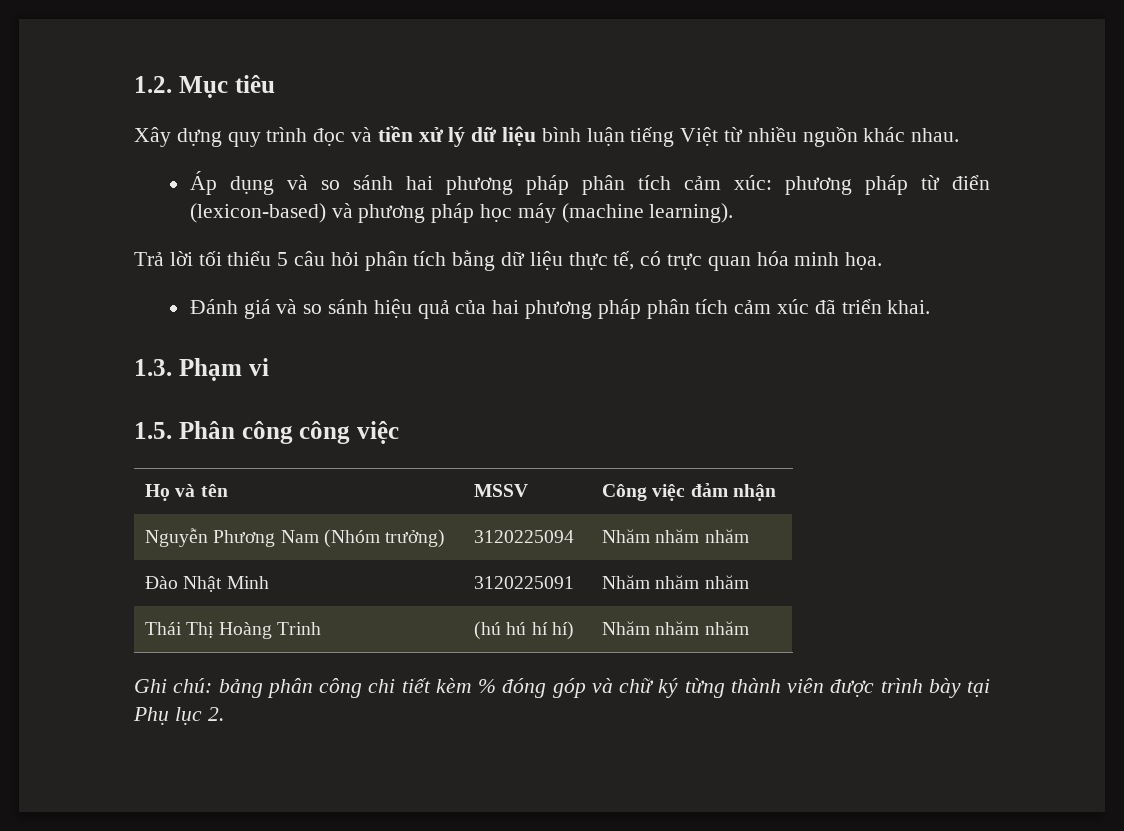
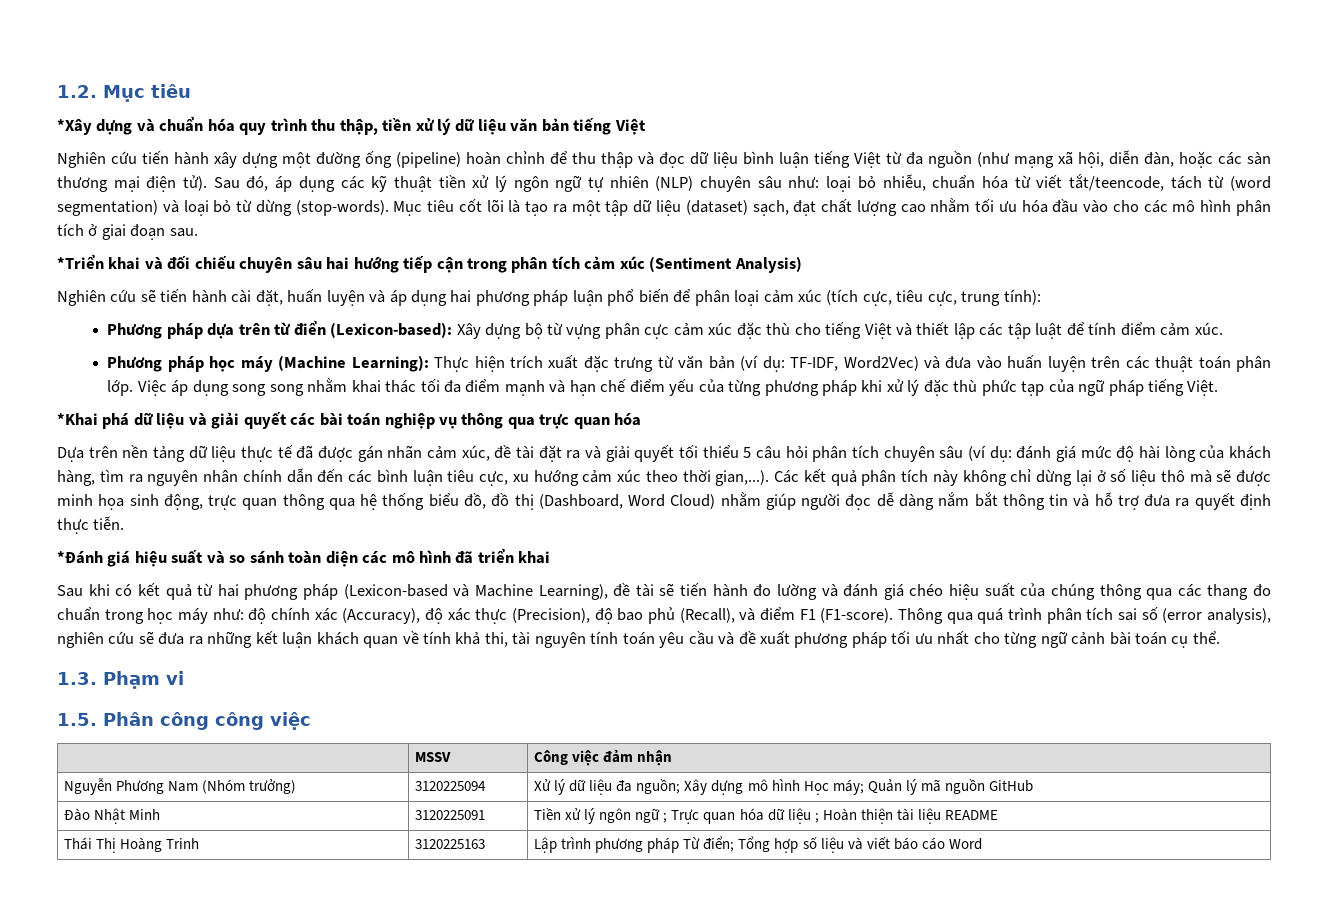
- Xây dựng quy trình đọc và tiền xử lý dữ liệu bình luận tiếng Việt từ nhiều nguồn khác nhau.
- Áp dụng và so sánh hai phương pháp phân tích cảm xúc: phương pháp từ điển (lexicon-based) và phương pháp học máy (machine learning).
- Trả lời tối thiểu 5 câu hỏi phân tích bằng dữ liệu thực tế, có trực quan hóa minh họa.
- Đánh giá và so sánh hiệu quả của hai phương pháp phân tích cảm xúc đã triển khai.
+ *Xây dựng và chuẩn hóa quy trình thu thập, tiền xử lý dữ liệu văn bản tiếng Việt
+ Nghiên cứu tiến hành xây dựng một đường ống (pipeline) hoàn chỉnh để thu thập và đọc dữ liệu bình luận tiếng Việt từ đa nguồn (như mạng xã hội, diễn đàn, hoặc các sàn thương mại điện tử). Sau đó, áp dụng các kỹ thuật tiền xử lý ngôn ngữ tự nhiên (NLP) chuyên sâu như: loại bỏ nhiễu, chuẩn hóa từ viết tắt/teencode, tách từ (word segmentation) và loại bỏ từ dừng (stop-words). Mục tiêu cốt lõi là tạo ra một tập dữ liệu (dataset) sạch, đạt chất lượng cao nhằm tối ưu hóa đầu vào cho các mô hình phân tích ở giai đoạn sau.
+ *Triển khai và đối chiếu chuyên sâu hai hướng tiếp cận trong phân tích cảm xúc (Sentiment Analysis)
+ Nghiên cứu sẽ tiến hành cài đặt, huấn luyện và áp dụng hai phương pháp luận phổ biến để phân loại cảm xúc (tích cực, tiêu cực, trung tính):
+ Phương pháp dựa trên từ điển (Lexicon-based): Xây dựng bộ từ vựng phân cực cảm xúc đặc thù cho tiếng Việt và thiết lập các tập luật để tính điểm cảm xúc.
+ Phương pháp học máy (Machine Learning): Thực hiện trích xuất đặc trưng từ văn bản (ví dụ: TF-IDF, Word2Vec) và đưa vào huấn luyện trên các thuật toán phân lớp. Việc áp dụng song song nhằm khai thác tối đa điểm mạnh và hạn chế điểm yếu của từng phương pháp khi xử lý đặc thù phức tạp của ngữ pháp tiếng Việt.
+ *Khai phá dữ liệu và giải quyết các bài toán nghiệp vụ thông qua trực quan hóa
+ Dựa trên nền tảng dữ liệu thực tế đã được gán nhãn cảm xúc, đề tài đặt ra và giải quyết tối thiểu 5 câu hỏi phân tích chuyên sâu (ví dụ: đánh giá mức độ hài lòng của khách hàng, tìm ra nguyên nhân chính dẫn đến các bình luận tiêu cực, xu hướng cảm xúc theo thời gian,...). Các kết quả phân tích này không chỉ dừng lại ở số liệu thô mà sẽ được minh họa sinh động, trực quan thông qua hệ thống biểu đồ, đồ thị (Dashboard, Word Cloud) nhằm giúp người đọc dễ dàng nắm bắt thông tin và hỗ trợ đưa ra quyết định thực tiễn.
+ *Đánh giá hiệu suất và so sánh toàn diện các mô hình đã triển khai
+ Sau khi có kết quả từ hai phương pháp (Lexicon-based và Machine Learning), đề tài sẽ tiến hành đo lường và đánh giá chéo hiệu suất của chúng thông qua các thang đo chuẩn trong học máy như: độ chính xác (Accuracy), độ xác thực (Precision), độ bao phủ (Recall), và điểm F1 (F1-score). Thông qua quá trình phân tích sai số (error analysis), nghiên cứu sẽ đưa ra những kết luận khách quan về tính khả thi, tài nguyên tính toán yêu cầu và đề xuất phương pháp tối ưu nhất cho từng ngữ cảnh bài toán cụ thể.
- Họ và tên | MSSV | Công việc đảm nhận
+ | MSSV | Công việc đảm nhận
- Nguyễn Phương Nam (Nhóm trưởng) | 3120225094 | Nhăm nhăm nhăm
- Đào Nhật Minh | 3120225091 | Nhăm nhăm nhăm
- Thái Thị Hoàng Trinh | (hú hú hí hí) | Nhăm nhăm nhăm
- Ghi chú: bảng phân công chi tiết kèm % đóng góp và chữ ký từng thành viên được trình bày tại Phụ lục 2.
+ Nguyễn Phương Nam (Nhóm trưởng) | 3120225094 | Xử lý dữ liệu đa nguồn; Xây dựng mô hình Học máy; Quản lý mã nguồn GitHub
+ Đào Nhật Minh | 3120225091 | Tiền xử lý ngôn ngữ ; Trực quan hóa dữ liệu ; Hoàn thiện tài liệu README
+ Thái Thị Hoàng Trinh | 3120225163 | Lập trình phương pháp Từ điển; Tổng hợp số liệu và viết báo cáo Word

